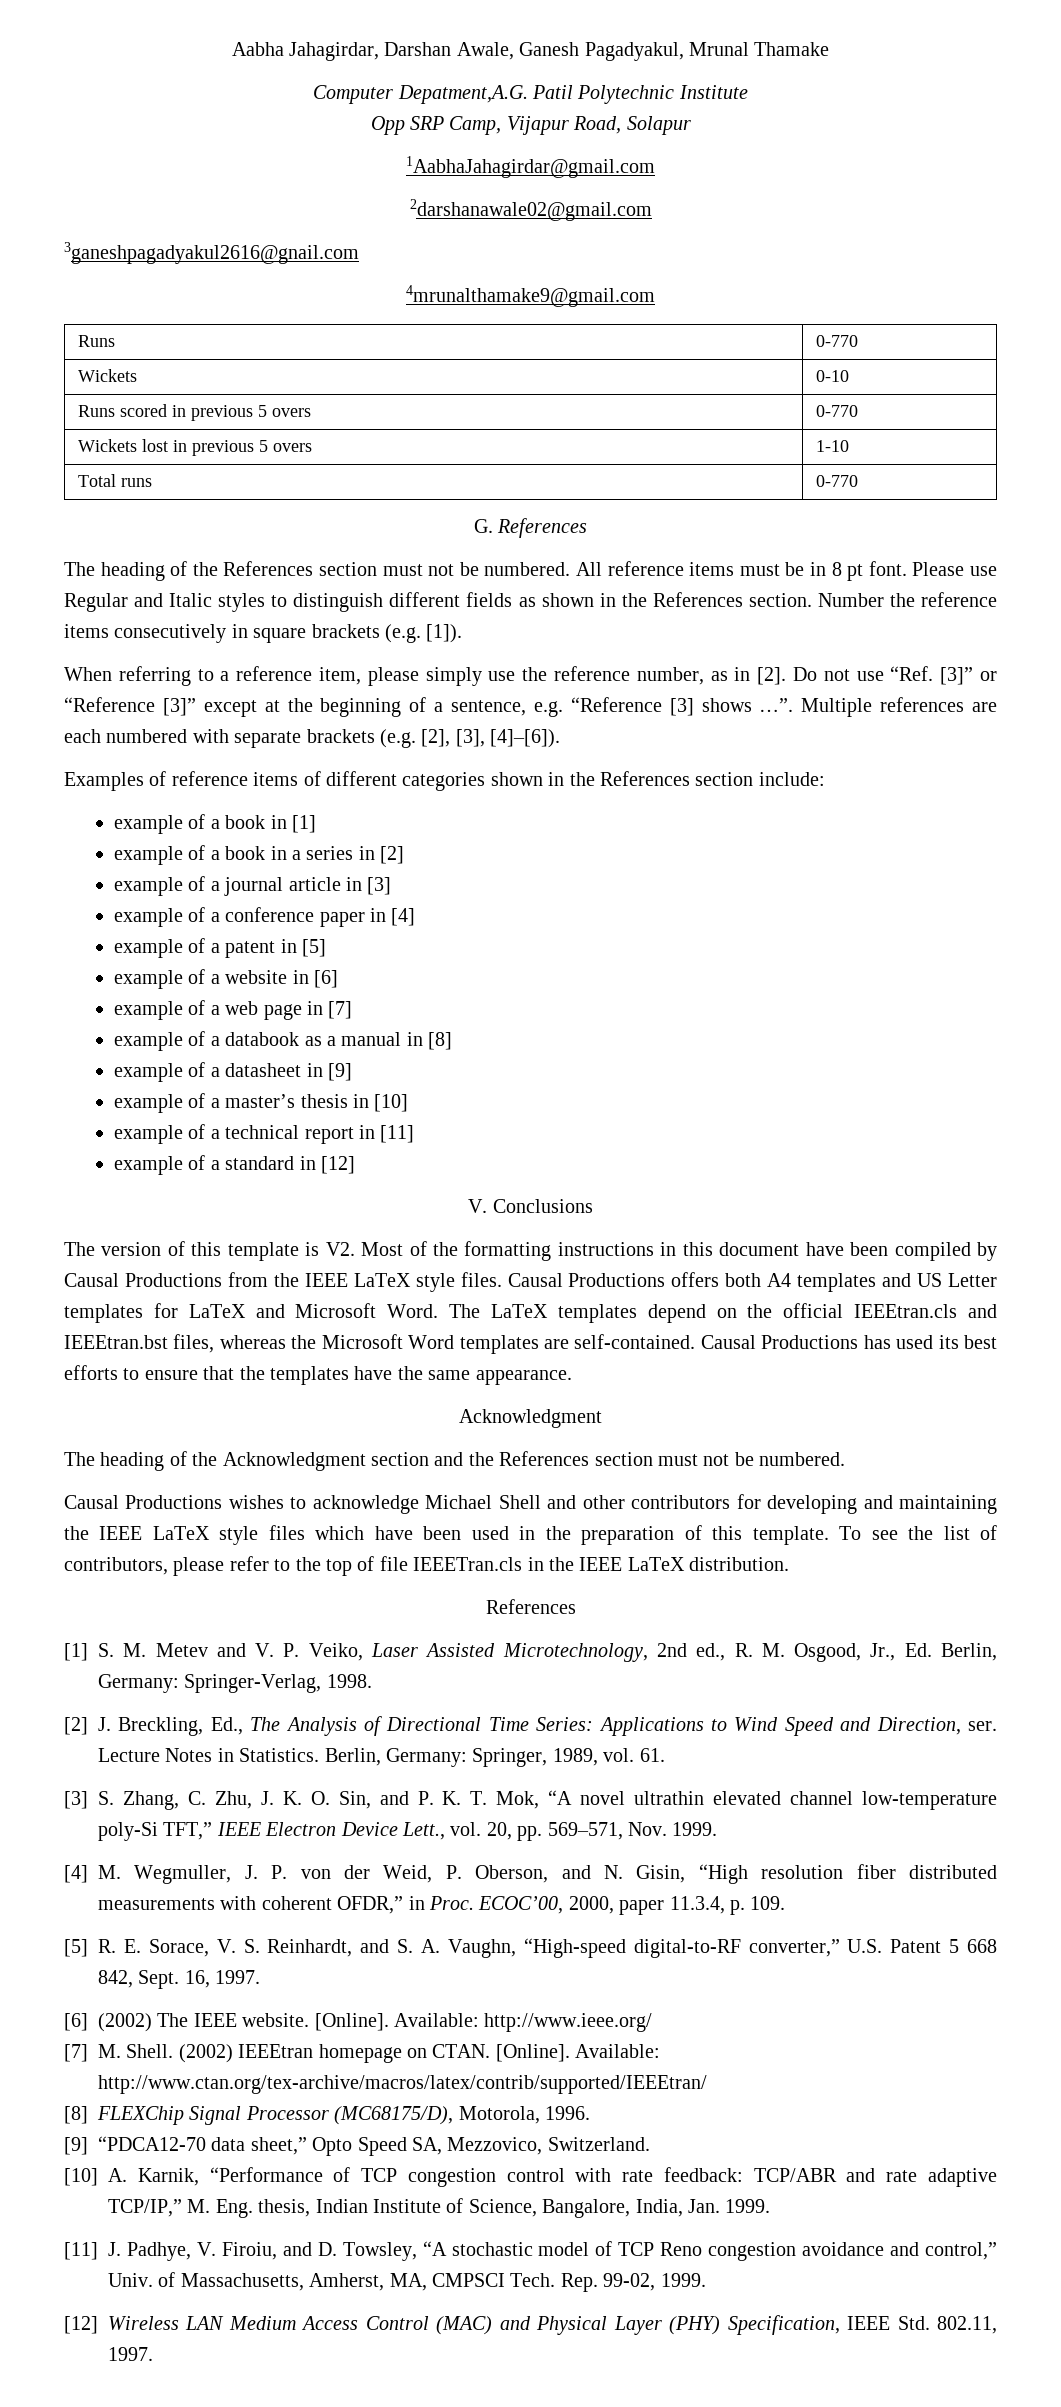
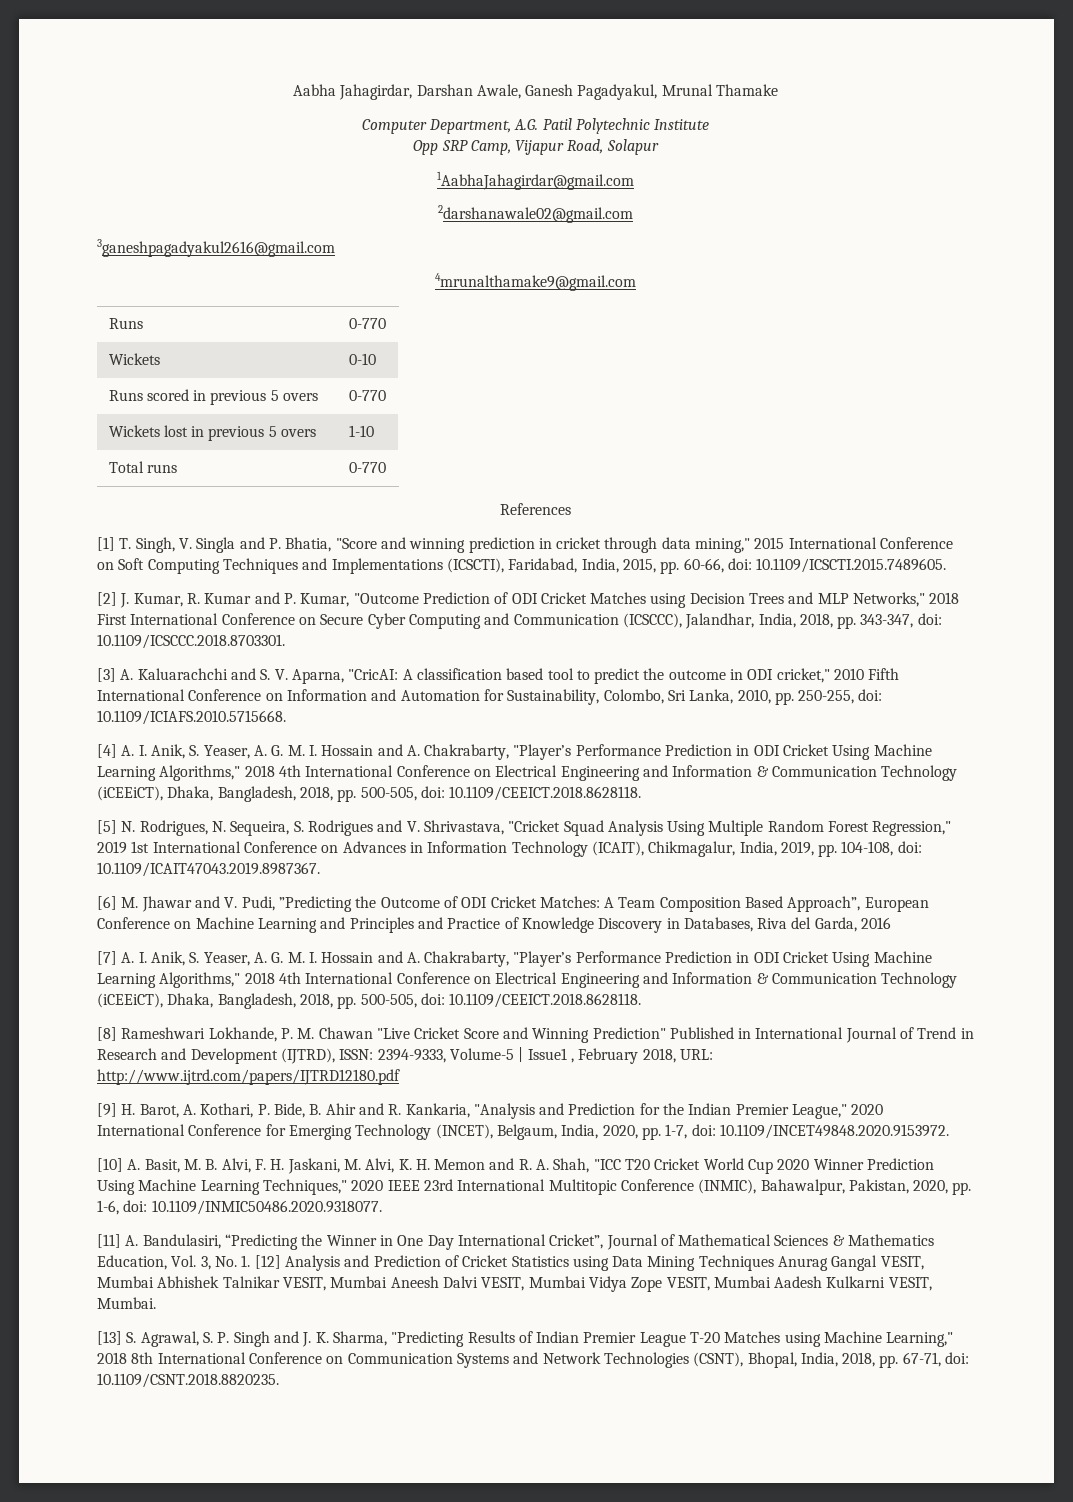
- Computer Depatment,A.G. Patil Polytechnic Institute
+ Computer Department, A.G. Patil Polytechnic Institute
- 3ganeshpagadyakul2616@gnail.com
+ 3ganeshpagadyakul2616@gmail.com
- G. References
- The heading of the References section must not be numbered. All reference items must be in 8 pt font. Please use Regular and Italic styles to distinguish different fields as shown in the References section. Number the reference items consecutively in square brackets (e.g. [1]).
- When referring to a reference item, please simply use the reference number, as in [2]. Do not use “Ref. [3]” or “Reference [3]” except at the beginning of a sentence, e.g. “Reference [3] shows …”. Multiple references are each numbered with separate brackets (e.g. [2], [3], [4]–[6]).
- Examples of reference items of different categories shown in the References section include:
- example of a book in [1]
- example of a book in a series in [2]
- example of a journal article in [3]
- example of a conference paper in [4]
- example of a patent in [5]
- example of a website in [6]
- example of a web page in [7]
- example of a databook as a manual in [8]
- example of a datasheet in [9]
- example of a master’s thesis in [10]
- example of a technical report in [11]
- example of a standard in [12]
- V. Conclusions
- The version of this template is V2. Most of the formatting instructions in this document have been compiled by Causal Productions from the IEEE LaTeX style files. Causal Productions offers both A4 templates and US Letter templates for LaTeX and Microsoft Word. The LaTeX templates depend on the official IEEEtran.cls and IEEEtran.bst files, whereas the Microsoft Word templates are self-contained. Causal Productions has used its best efforts to ensure that the templates have the same appearance.
- Acknowledgment
- The heading of the Acknowledgment section and the References section must not be numbered.
- Causal Productions wishes to acknowledge Michael Shell and other contributors for developing and maintaining the IEEE LaTeX style files which have been used in the preparation of this template. To see the list of contributors, please refer to the top of file IEEETran.cls in the IEEE LaTeX distribution.
  References
- [1] S. M. Metev and V. P. Veiko, Laser Assisted Microtechnology, 2nd ed., R. M. Osgood, Jr., Ed. Berlin, Germany: Springer-Verlag, 1998.
- [2] J. Breckling, Ed., The Analysis of Directional Time Series: Applications to Wind Speed and Direction, ser. Lecture Notes in Statistics. Berlin, Germany: Springer, 1989, vol. 61.
- [3] S. Zhang, C. Zhu, J. K. O. Sin, and P. K. T. Mok, “A novel ultrathin elevated channel low-temperature poly-Si TFT,” IEEE Electron Device Lett., vol. 20, pp. 569–571, Nov. 1999.
- [4] M. Wegmuller, J. P. von der Weid, P. Oberson, and N. Gisin, “High resolution fiber distributed measurements with coherent OFDR,” in Proc. ECOC’00, 2000, paper 11.3.4, p. 109.
- [5] R. E. Sorace, V. S. Reinhardt, and S. A. Vaughn, “High-speed digital-to-RF converter,” U.S. Patent 5 668 842, Sept. 16, 1997.
- [6] (2002) The IEEE website. [Online]. Available: http://www.ieee.org/
- [7] M. Shell. (2002) IEEEtran homepage on CTAN. [Online]. Available: http://www.ctan.org/tex-archive/macros/latex/contrib/supported/IEEEtran/
- [8] FLEXChip Signal Processor (MC68175/D), Motorola, 1996.
- [9] “PDCA12-70 data sheet,” Opto Speed SA, Mezzovico, Switzerland.
- [10] A. Karnik, “Performance of TCP congestion control with rate feedback: TCP/ABR and rate adaptive TCP/IP,” M. Eng. thesis, Indian Institute of Science, Bangalore, India, Jan. 1999.
- [11] J. Padhye, V. Firoiu, and D. Towsley, “A stochastic model of TCP Reno congestion avoidance and control,” Univ. of Massachusetts, Amherst, MA, CMPSCI Tech. Rep. 99-02, 1999.
- [12] Wireless LAN Medium Access Control (MAC) and Physical Layer (PHY) Specification, IEEE Std. 802.11, 1997.
+ [1] T. Singh, V. Singla and P. Bhatia, "Score and winning prediction in cricket through data mining," 2015 International Conference on Soft Computing Techniques and Implementations (ICSCTI), Faridabad, India, 2015, pp. 60-66, doi: 10.1109/ICSCTI.2015.7489605.
+ [2] J. Kumar, R. Kumar and P. Kumar, "Outcome Prediction of ODI Cricket Matches using Decision Trees and MLP Networks," 2018 First International Conference on Secure Cyber Computing and Communication (ICSCCC), Jalandhar, India, 2018, pp. 343-347, doi: 10.1109/ICSCCC.2018.8703301.
+ [3] A. Kaluarachchi and S. V. Aparna, "CricAI: A classification based tool to predict the outcome in ODI cricket," 2010 Fifth International Conference on Information and Automation for Sustainability, Colombo, Sri Lanka, 2010, pp. 250-255, doi: 10.1109/ICIAFS.2010.5715668.
+ [4] A. I. Anik, S. Yeaser, A. G. M. I. Hossain and A. Chakrabarty, "Player’s Performance Prediction in ODI Cricket Using Machine Learning Algorithms," 2018 4th International Conference on Electrical Engineering and Information & Communication Technology (iCEEiCT), Dhaka, Bangladesh, 2018, pp. 500-505, doi: 10.1109/CEEICT.2018.8628118.
+ [5] N. Rodrigues, N. Sequeira, S. Rodrigues and V. Shrivastava, "Cricket Squad Analysis Using Multiple Random Forest Regression," 2019 1st International Conference on Advances in Information Technology (ICAIT), Chikmagalur, India, 2019, pp. 104-108, doi: 10.1109/ICAIT47043.2019.8987367.
+ [6] M. Jhawar and V. Pudi, ”Predicting the Outcome of ODI Cricket Matches: A Team Composition Based Approach”, European Conference on Machine Learning and Principles and Practice of Knowledge Discovery in Databases, Riva del Garda, 2016
+ [7] A. I. Anik, S. Yeaser, A. G. M. I. Hossain and A. Chakrabarty, "Player’s Performance Prediction in ODI Cricket Using Machine Learning Algorithms," 2018 4th International Conference on Electrical Engineering and Information & Communication Technology (iCEEiCT), Dhaka, Bangladesh, 2018, pp. 500-505, doi: 10.1109/CEEICT.2018.8628118.
+ [8] Rameshwari Lokhande, P. M. Chawan "Live Cricket Score and Winning Prediction" Published in International Journal of Trend in Research and Development (IJTRD), ISSN: 2394-9333, Volume-5 | Issue1 , February 2018, URL: http://www.ijtrd.com/papers/IJTRD12180.pdf
+ [9] H. Barot, A. Kothari, P. Bide, B. Ahir and R. Kankaria, "Analysis and Prediction for the Indian Premier League," 2020 International Conference for Emerging Technology (INCET), Belgaum, India, 2020, pp. 1-7, doi: 10.1109/INCET49848.2020.9153972.
+ [10] A. Basit, M. B. Alvi, F. H. Jaskani, M. Alvi, K. H. Memon and R. A. Shah, "ICC T20 Cricket World Cup 2020 Winner Prediction Using Machine Learning Techniques," 2020 IEEE 23rd International Multitopic Conference (INMIC), Bahawalpur, Pakistan, 2020, pp. 1-6, doi: 10.1109/INMIC50486.2020.9318077.
+ [11] A. Bandulasiri, “Predicting the Winner in One Day International Cricket”, Journal of Mathematical Sciences & Mathematics Education, Vol. 3, No. 1. [12] Analysis and Prediction of Cricket Statistics using Data Mining Techniques Anurag Gangal VESIT, Mumbai Abhishek Talnikar VESIT, Mumbai Aneesh Dalvi VESIT, Mumbai Vidya Zope VESIT, Mumbai Aadesh Kulkarni VESIT, Mumbai.
+ [13] S. Agrawal, S. P. Singh and J. K. Sharma, "Predicting Results of Indian Premier League T-20 Matches using Machine Learning," 2018 8th International Conference on Communication Systems and Network Technologies (CSNT), Bhopal, India, 2018, pp. 67-71, doi: 10.1109/CSNT.2018.8820235.

